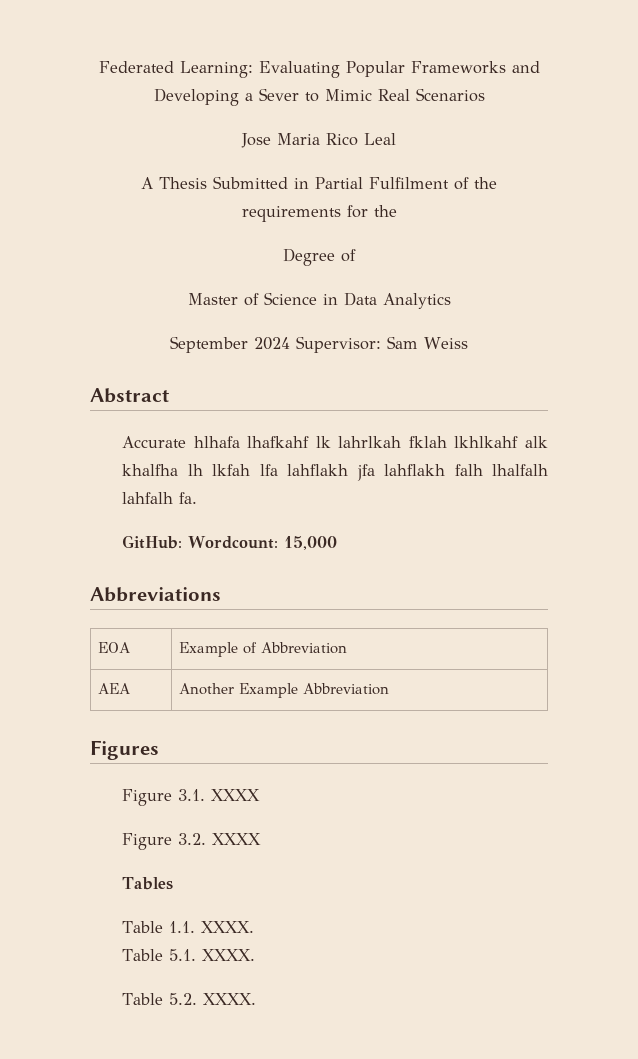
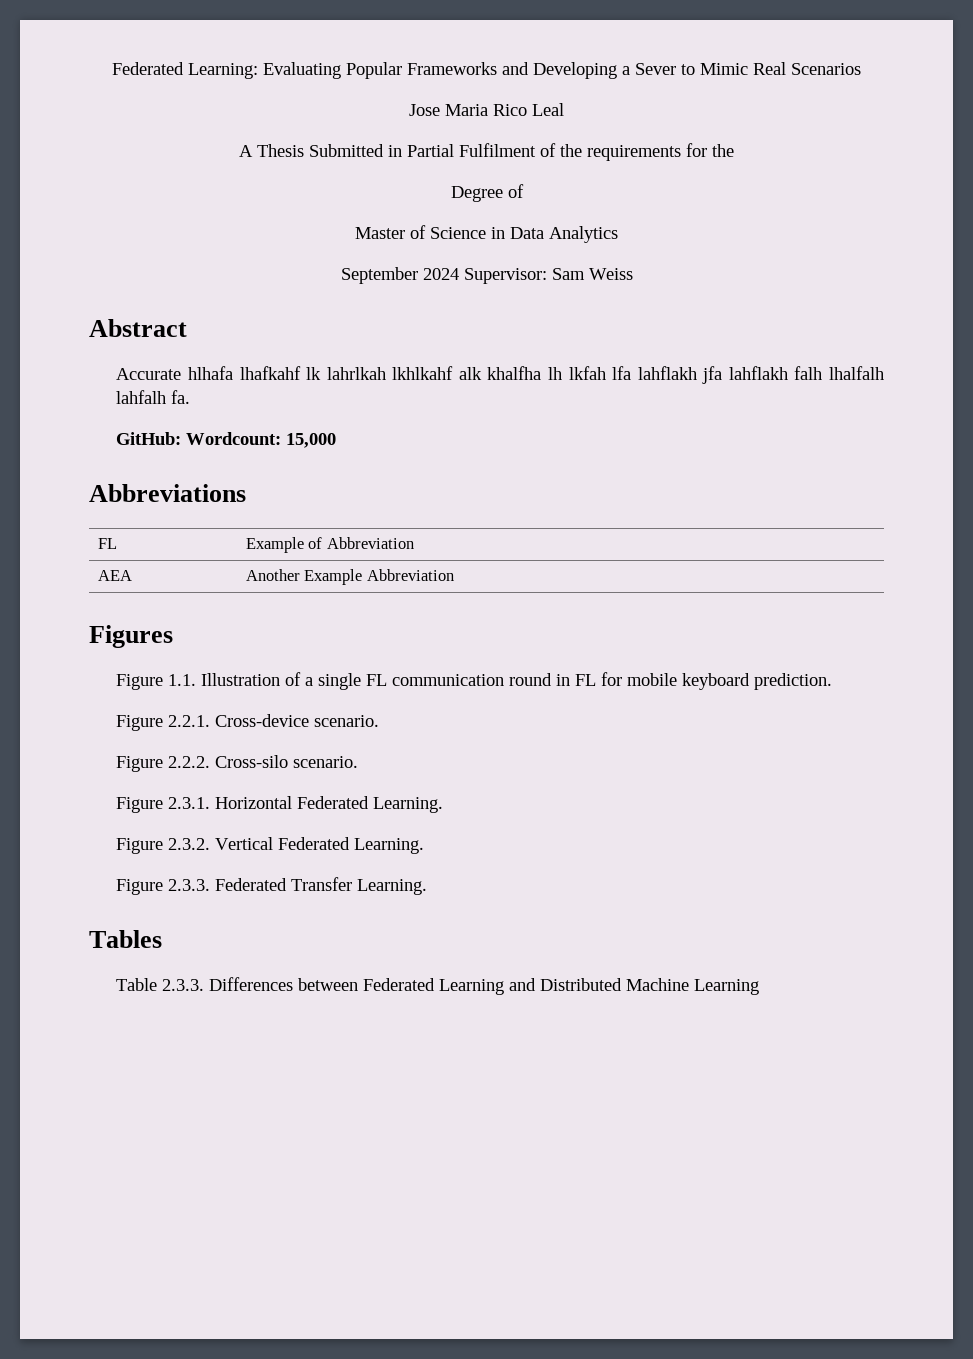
- Accurate hlhafa lhafkahf lk lahrlkah fklah lkhlkahf alk khalfha lh lkfah lfa lahflakh jfa lahflakh falh lhalfalh lahfalh fa.
+ Accurate hlhafa lhafkahf lk lahrlkah lkhlkahf alk khalfha lh lkfah lfa lahflakh jfa lahflakh falh lhalfalh lahfalh fa.
- EOA | Example of Abbreviation
+ FL | Example of Abbreviation
- Figure 3.1. XXXX
- Figure 3.2. XXXX
+ Figure 1.1. Illustration of a single FL communication round in FL for mobile keyboard prediction.
+ Figure 2.2.1. Cross-device scenario.
+ Figure 2.2.2. Cross-silo scenario.
+ Figure 2.3.1. Horizontal Federated Learning.
+ Figure 2.3.2. Vertical Federated Learning.
+ Figure 2.3.3. Federated Transfer Learning.
  Tables
- Table 1.1. XXXX.
- Table 5.1. XXXX.
- Table 5.2. XXXX.
+ Table 2.3.3. Differences between Federated Learning and Distributed Machine Learning

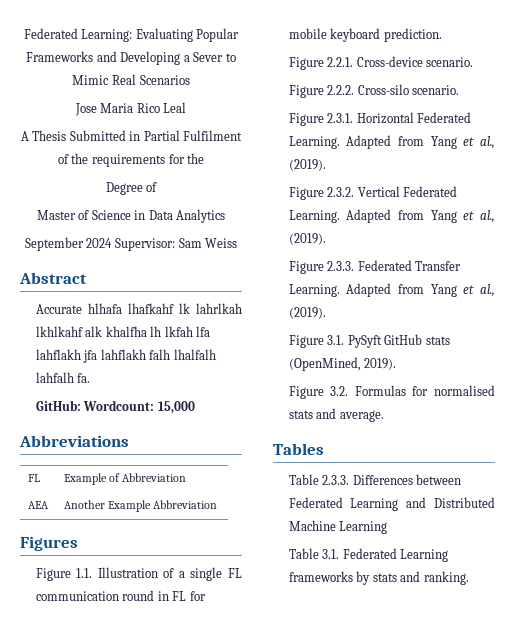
- Figure 2.3.1. Horizontal Federated Learning.
+ Figure 2.3.1. Horizontal Federated Learning. Adapted from Yang et al., (2019).
- Figure 2.3.2. Vertical Federated Learning.
+ Figure 2.3.2. Vertical Federated Learning. Adapted from Yang et al., (2019).
- Figure 2.3.3. Federated Transfer Learning.
+ Figure 2.3.3. Federated Transfer Learning. Adapted from Yang et al., (2019).
+ Figure 3.1. PySyft GitHub stats (OpenMined, 2019).
+ Figure 3.2. Formulas for normalised stats and average.
+ Table 3.1. Federated Learning frameworks by stats and ranking.

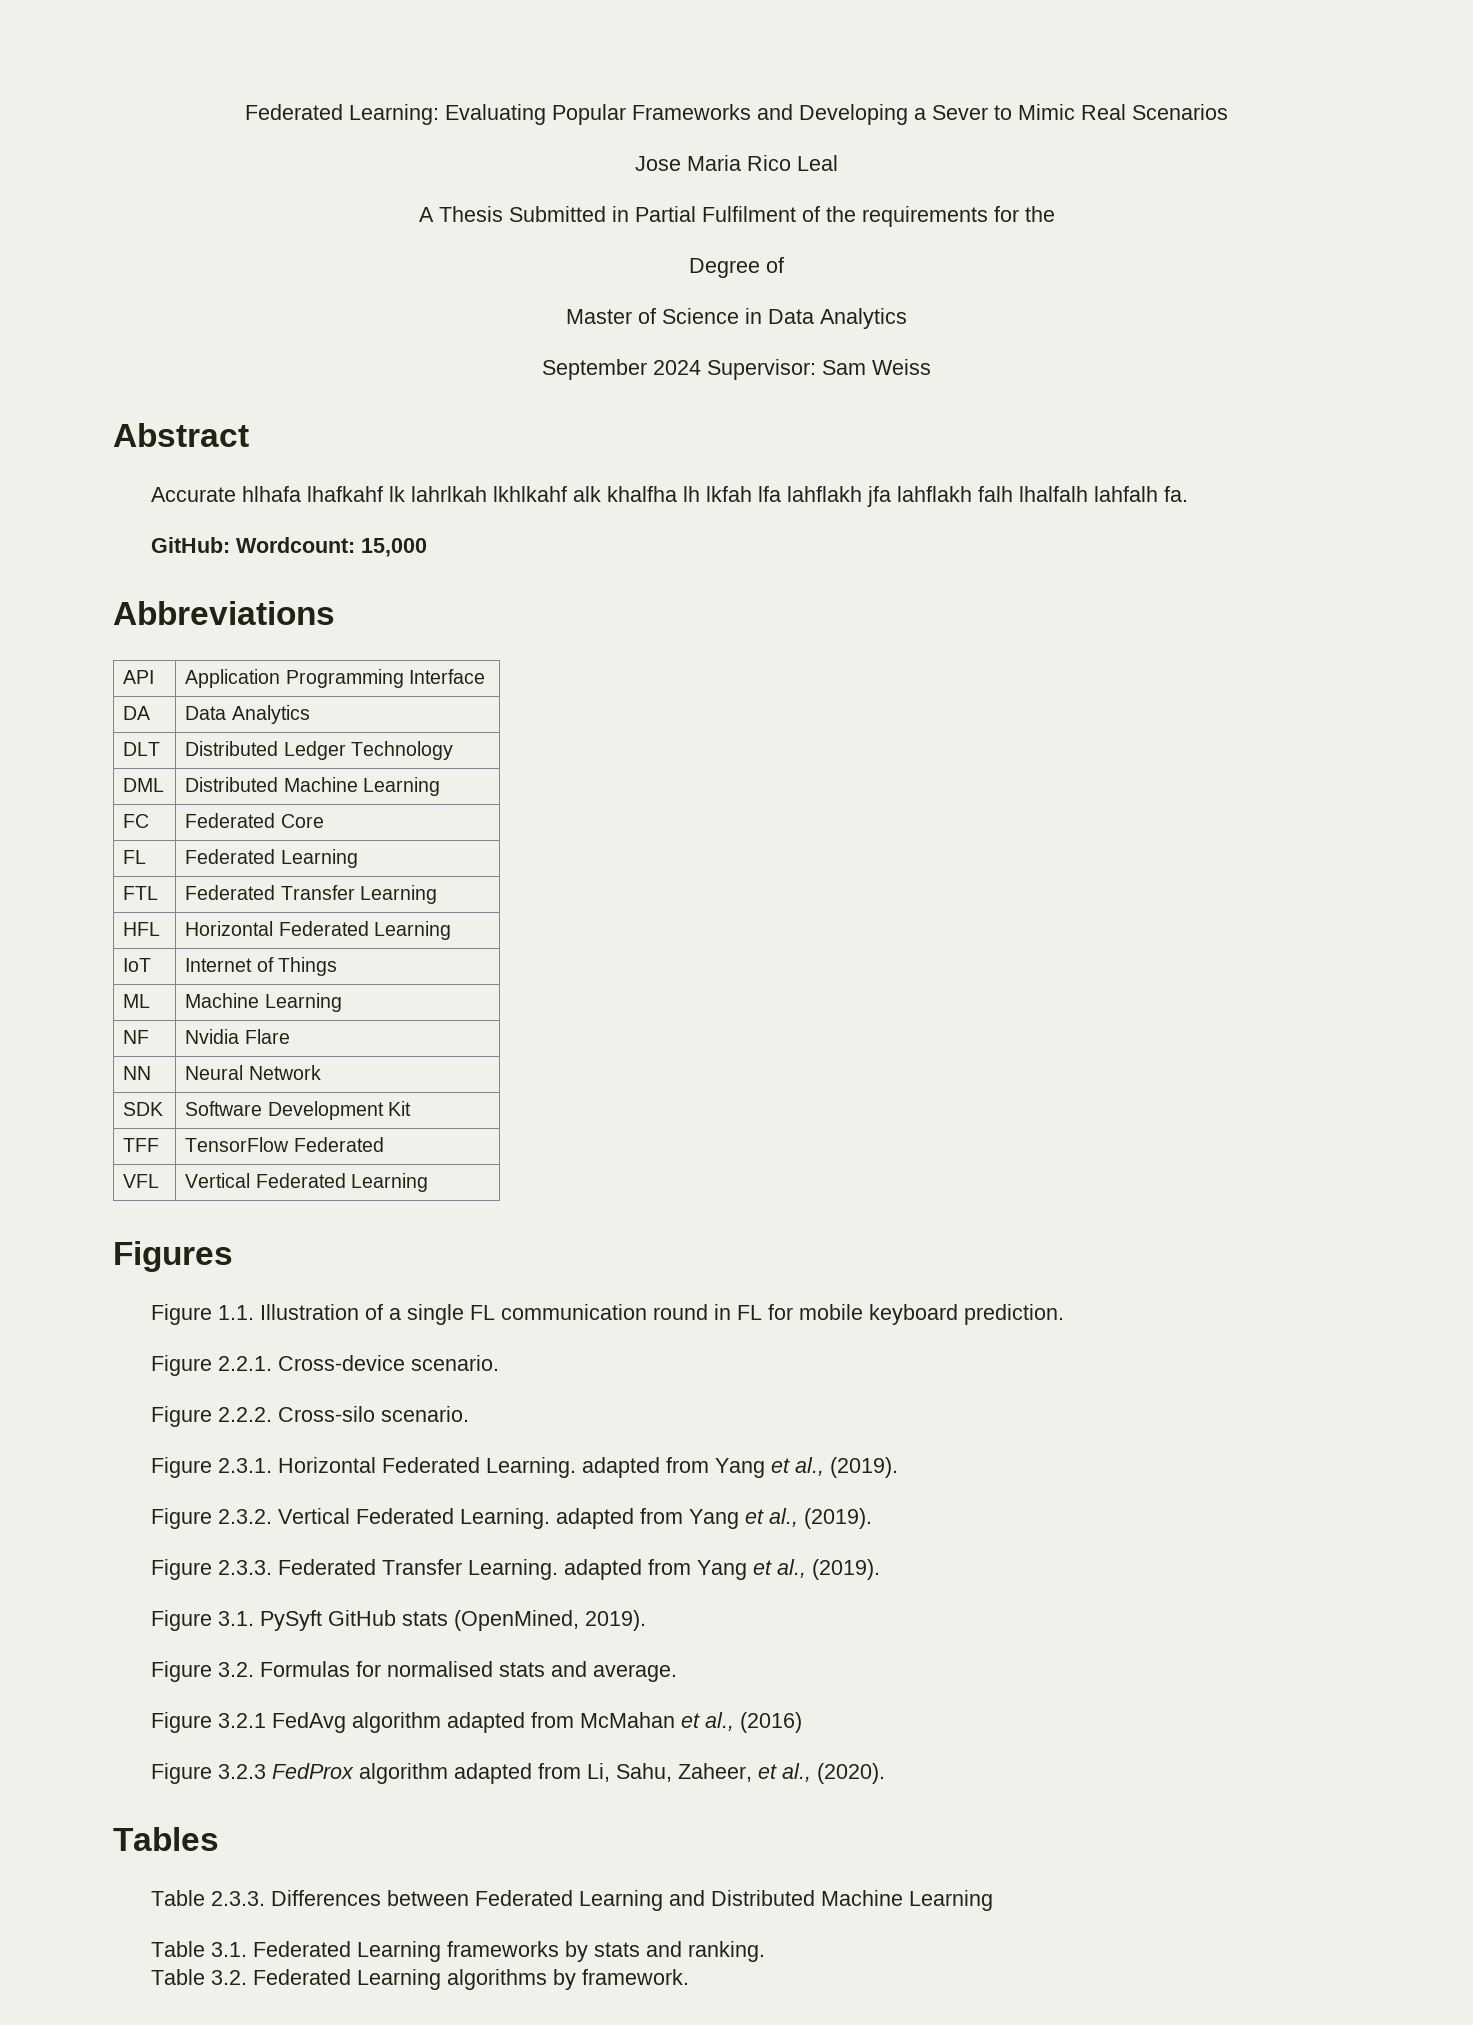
- FL | Example of Abbreviation
- AEA | Another Example Abbreviation
+ API | Application Programming Interface
+ DA | Data Analytics
+ DLT | Distributed Ledger Technology
+ DML | Distributed Machine Learning
+ FC | Federated Core
+ FL | Federated Learning
+ FTL | Federated Transfer Learning
+ HFL | Horizontal Federated Learning
+ IoT | Internet of Things
+ ML | Machine Learning
+ NF | Nvidia Flare
+ NN | Neural Network
+ SDK | Software Development Kit
+ TFF | TensorFlow Federated
+ VFL | Vertical Federated Learning
- Figure 2.3.1. Horizontal Federated Learning. Adapted from Yang et al., (2019).
+ Figure 2.3.1. Horizontal Federated Learning. adapted from Yang et al., (2019).
- Figure 2.3.2. Vertical Federated Learning. Adapted from Yang et al., (2019).
+ Figure 2.3.2. Vertical Federated Learning. adapted from Yang et al., (2019).
- Figure 2.3.3. Federated Transfer Learning. Adapted from Yang et al., (2019).
+ Figure 2.3.3. Federated Transfer Learning. adapted from Yang et al., (2019).
+ Figure 3.2.1 FedAvg algorithm adapted from McMahan et al., (2016)
+ Figure 3.2.3 FedProx algorithm adapted from Li, Sahu, Zaheer, et al., (2020).
+ Table 3.2. Federated Learning algorithms by framework.

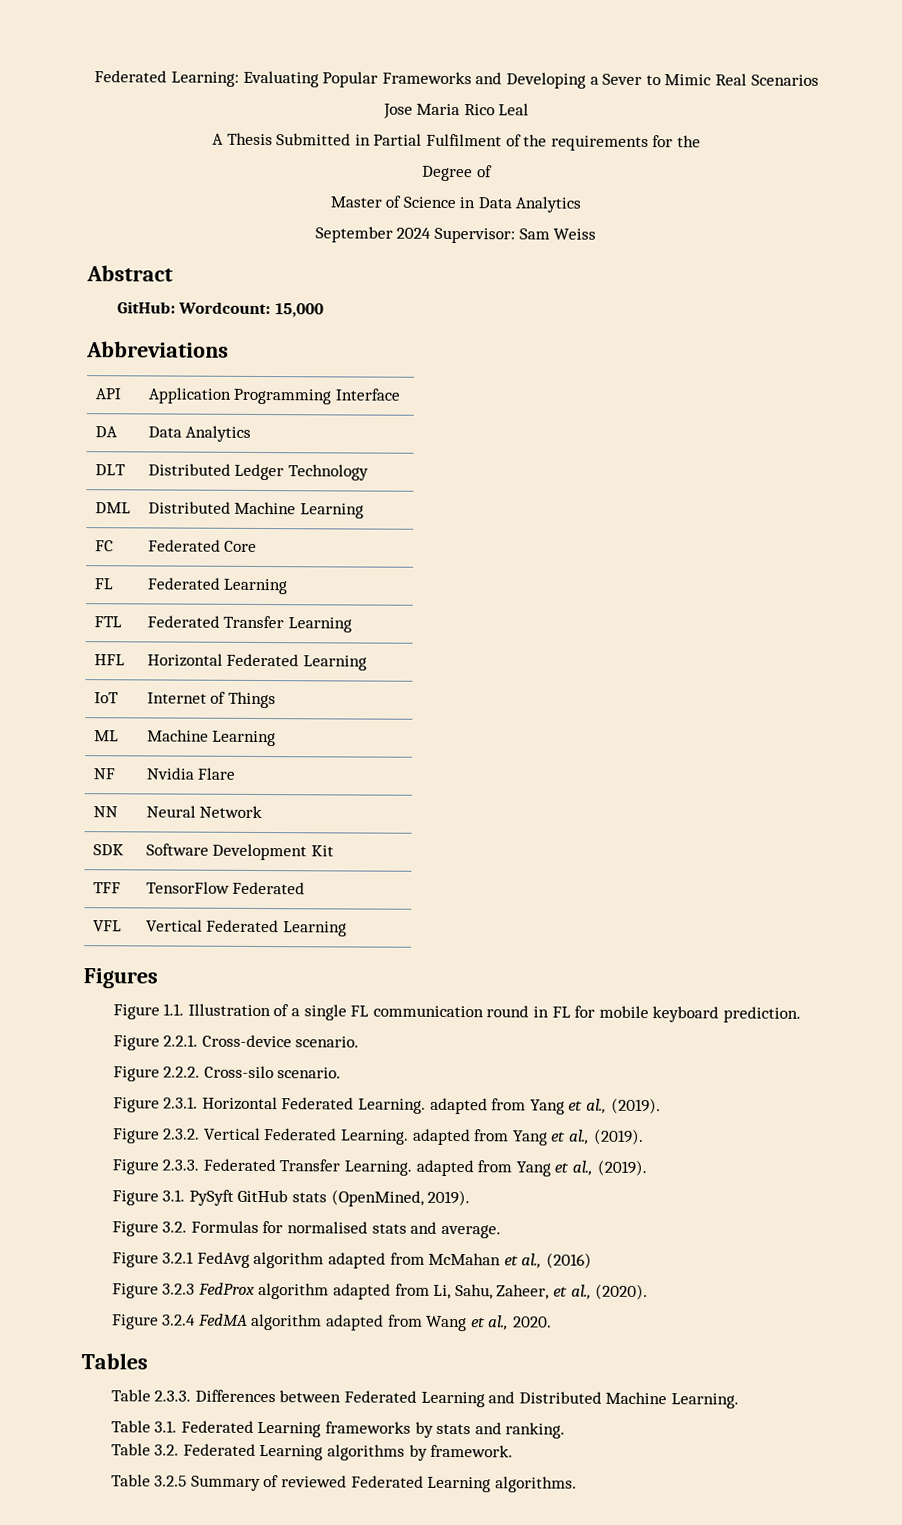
- Accurate hlhafa lhafkahf lk lahrlkah lkhlkahf alk khalfha lh lkfah lfa lahflakh jfa lahflakh falh lhalfalh lahfalh fa.
+ Figure 3.2.4 FedMA algorithm adapted from Wang et al., 2020.
- Table 2.3.3. Differences between Federated Learning and Distributed Machine Learning
+ Table 2.3.3. Differences between Federated Learning and Distributed Machine Learning.
+ Table 3.2.5 Summary of reviewed Federated Learning algorithms.

